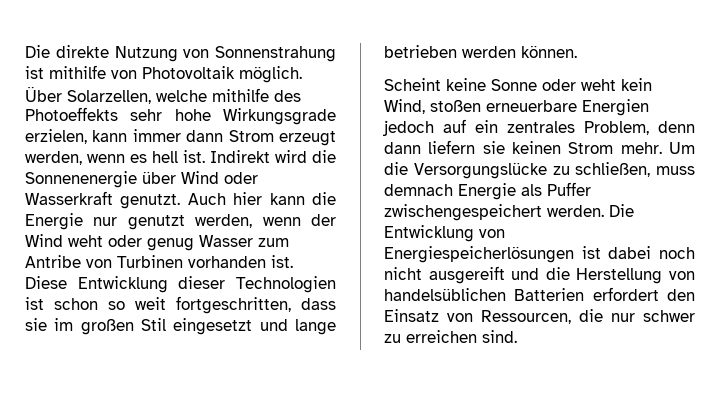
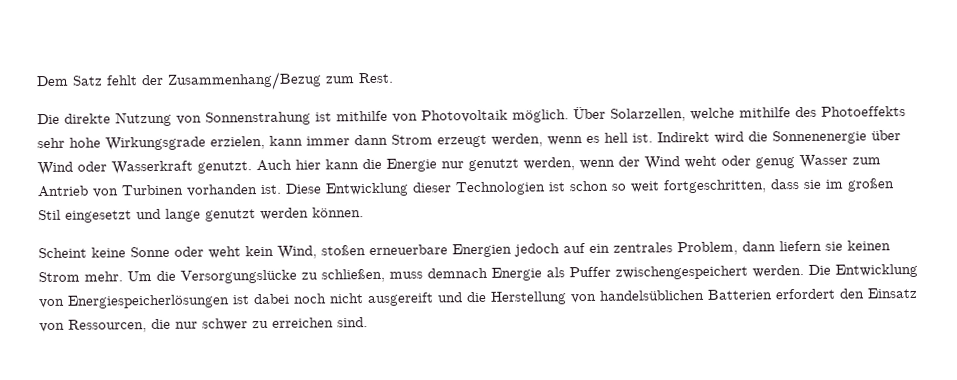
+ Dem Satz fehlt der Zusammenhang/Bezug zum Rest.
- Auch hier kann die Energie nur genutzt werden, wenn der Wind weht oder genug Wasser zum Antribe von Turbinen vorhanden ist.
+ Auch hier kann die Energie nur genutzt werden, wenn der Wind weht oder genug Wasser zum Antrieb von Turbinen vorhanden ist.
- Diese Entwicklung dieser Technologien ist schon so weit fortgeschritten, dass sie im großen Stil eingesetzt und lange betrieben werden können.
+ Diese Entwicklung dieser Technologien ist schon so weit fortgeschritten, dass sie im großen Stil eingesetzt und lange genutzt werden können.
- Scheint keine Sonne oder weht kein Wind, stoßen erneuerbare Energien jedoch auf ein zentrales Problem, denn dann liefern sie keinen Strom mehr.
+ Scheint keine Sonne oder weht kein Wind, stoßen erneuerbare Energien jedoch auf ein zentrales Problem, dann liefern sie keinen Strom mehr.

